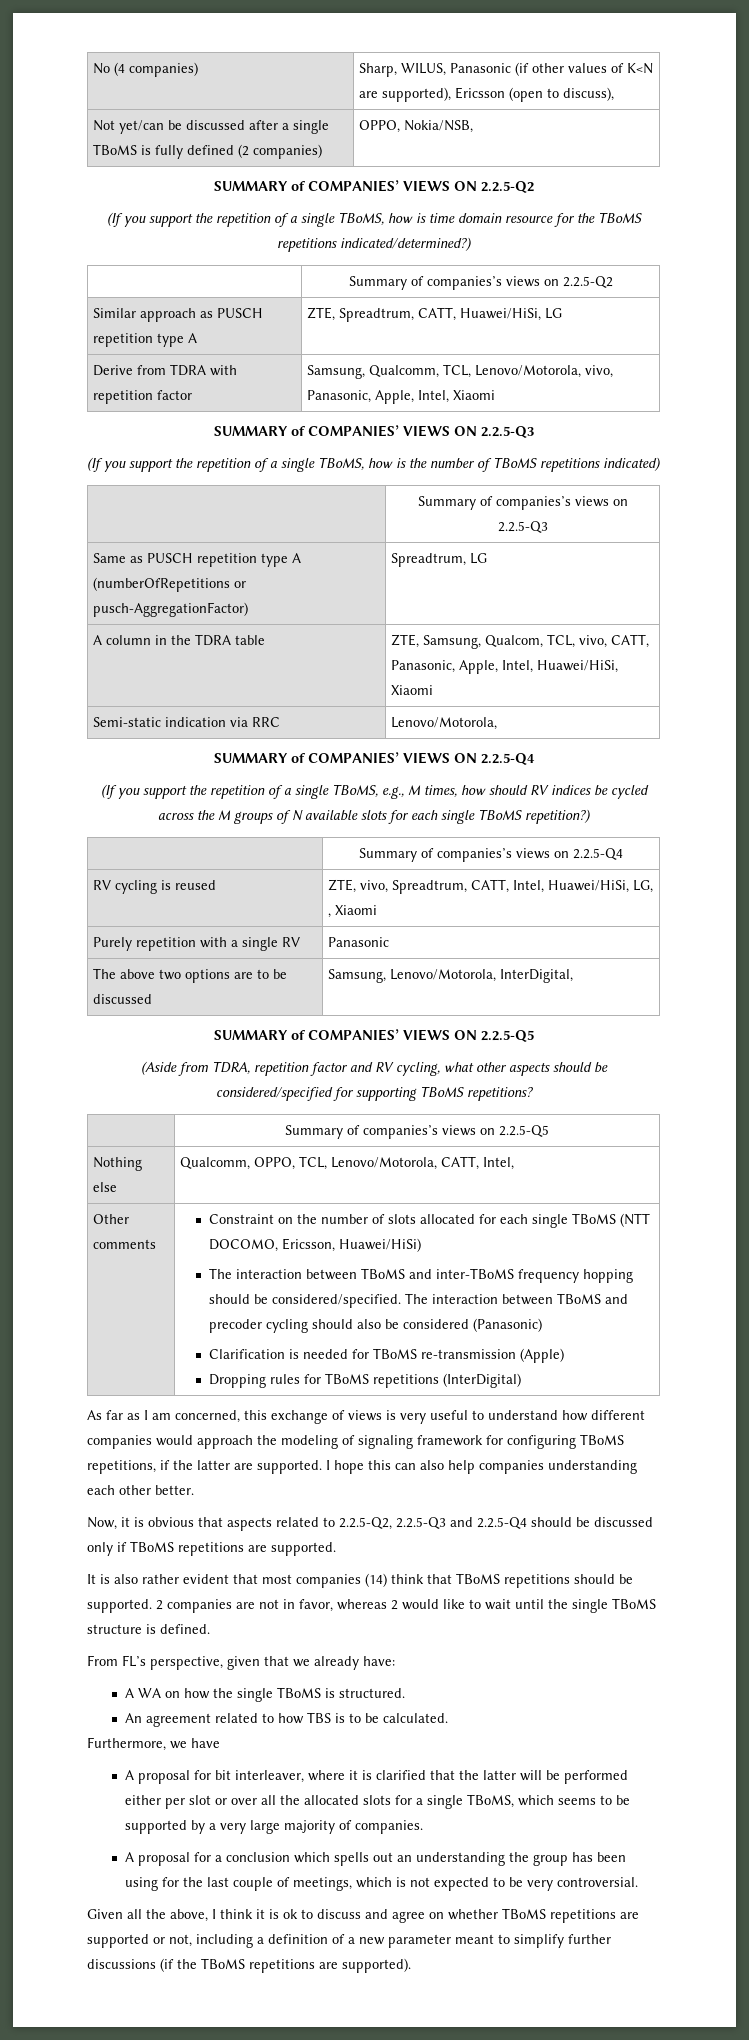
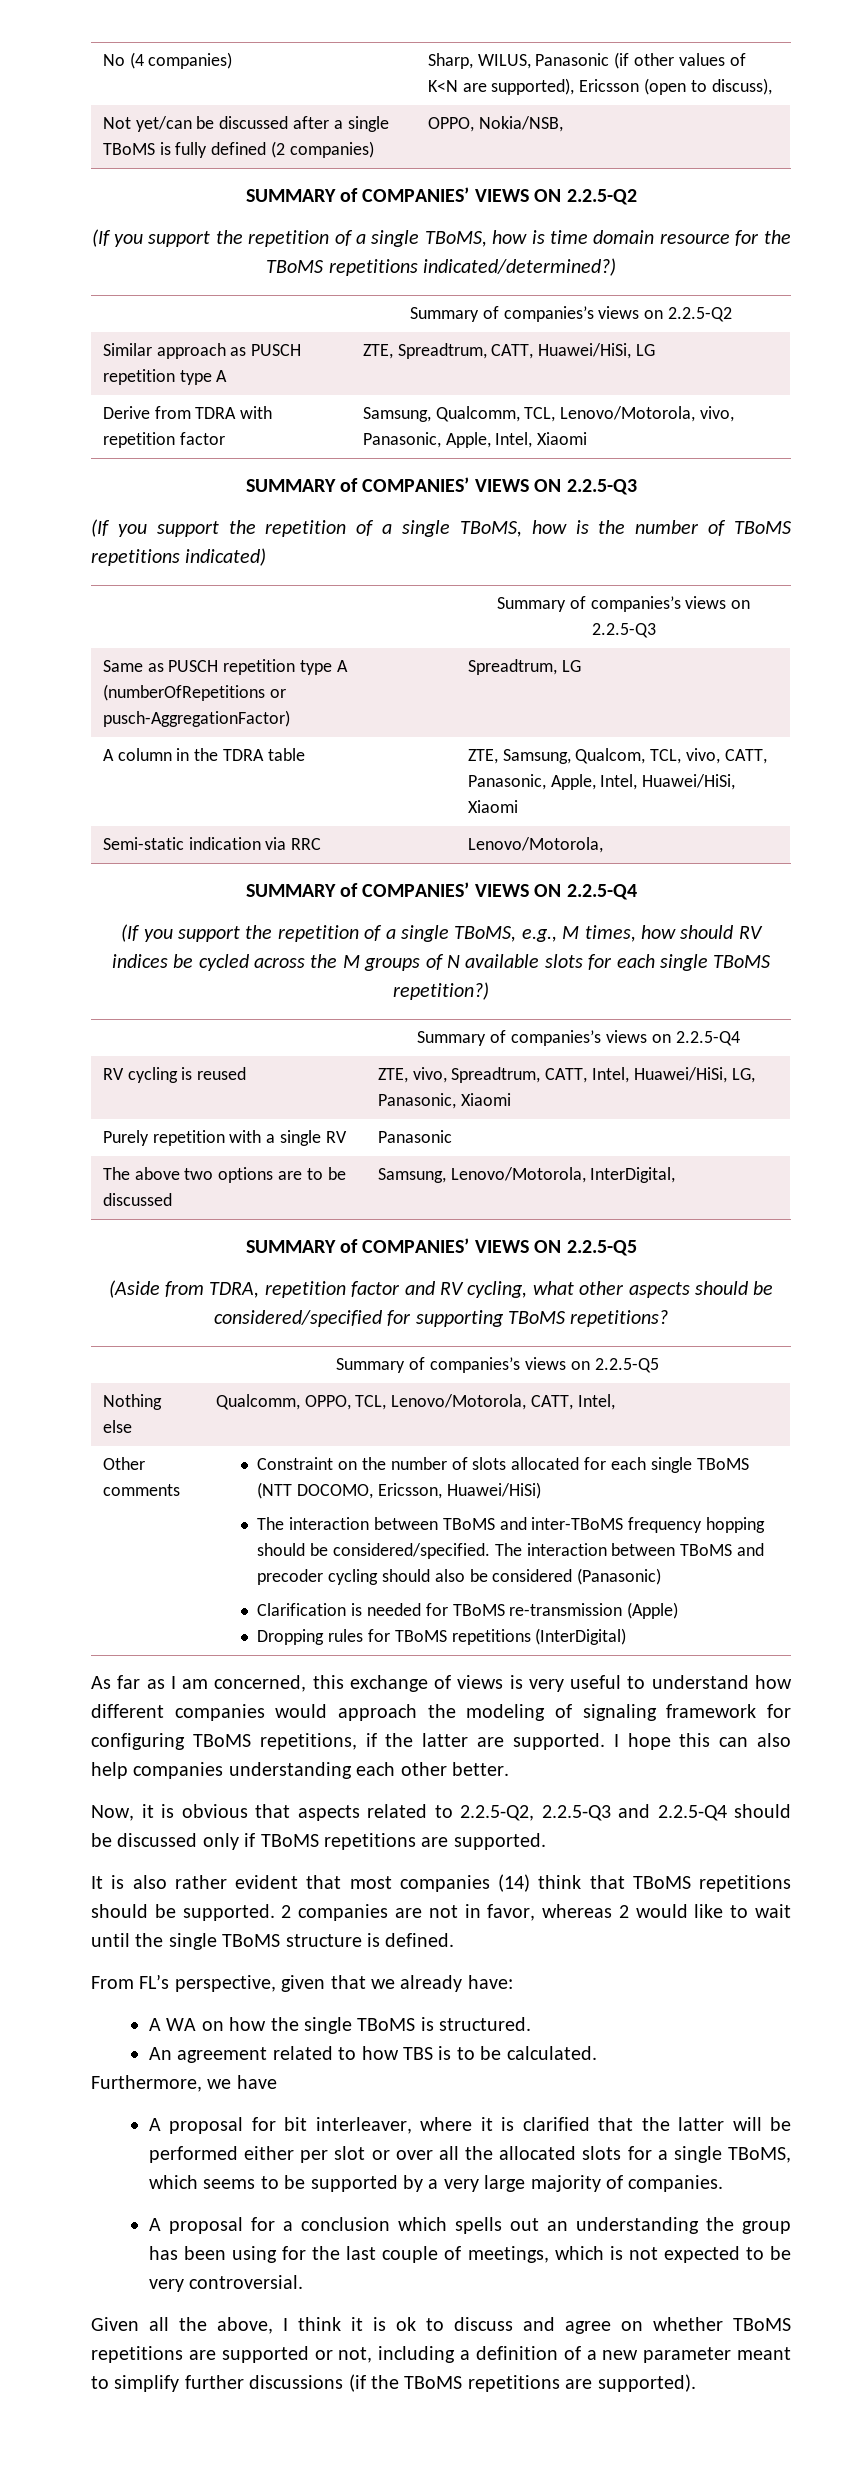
- RV cycling is reused | ZTE, vivo, Spreadtrum, CATT, Intel, Huawei/HiSi, LG, , Xiaomi
+ RV cycling is reused | ZTE, vivo, Spreadtrum, CATT, Intel, Huawei/HiSi, LG, Panasonic, Xiaomi

